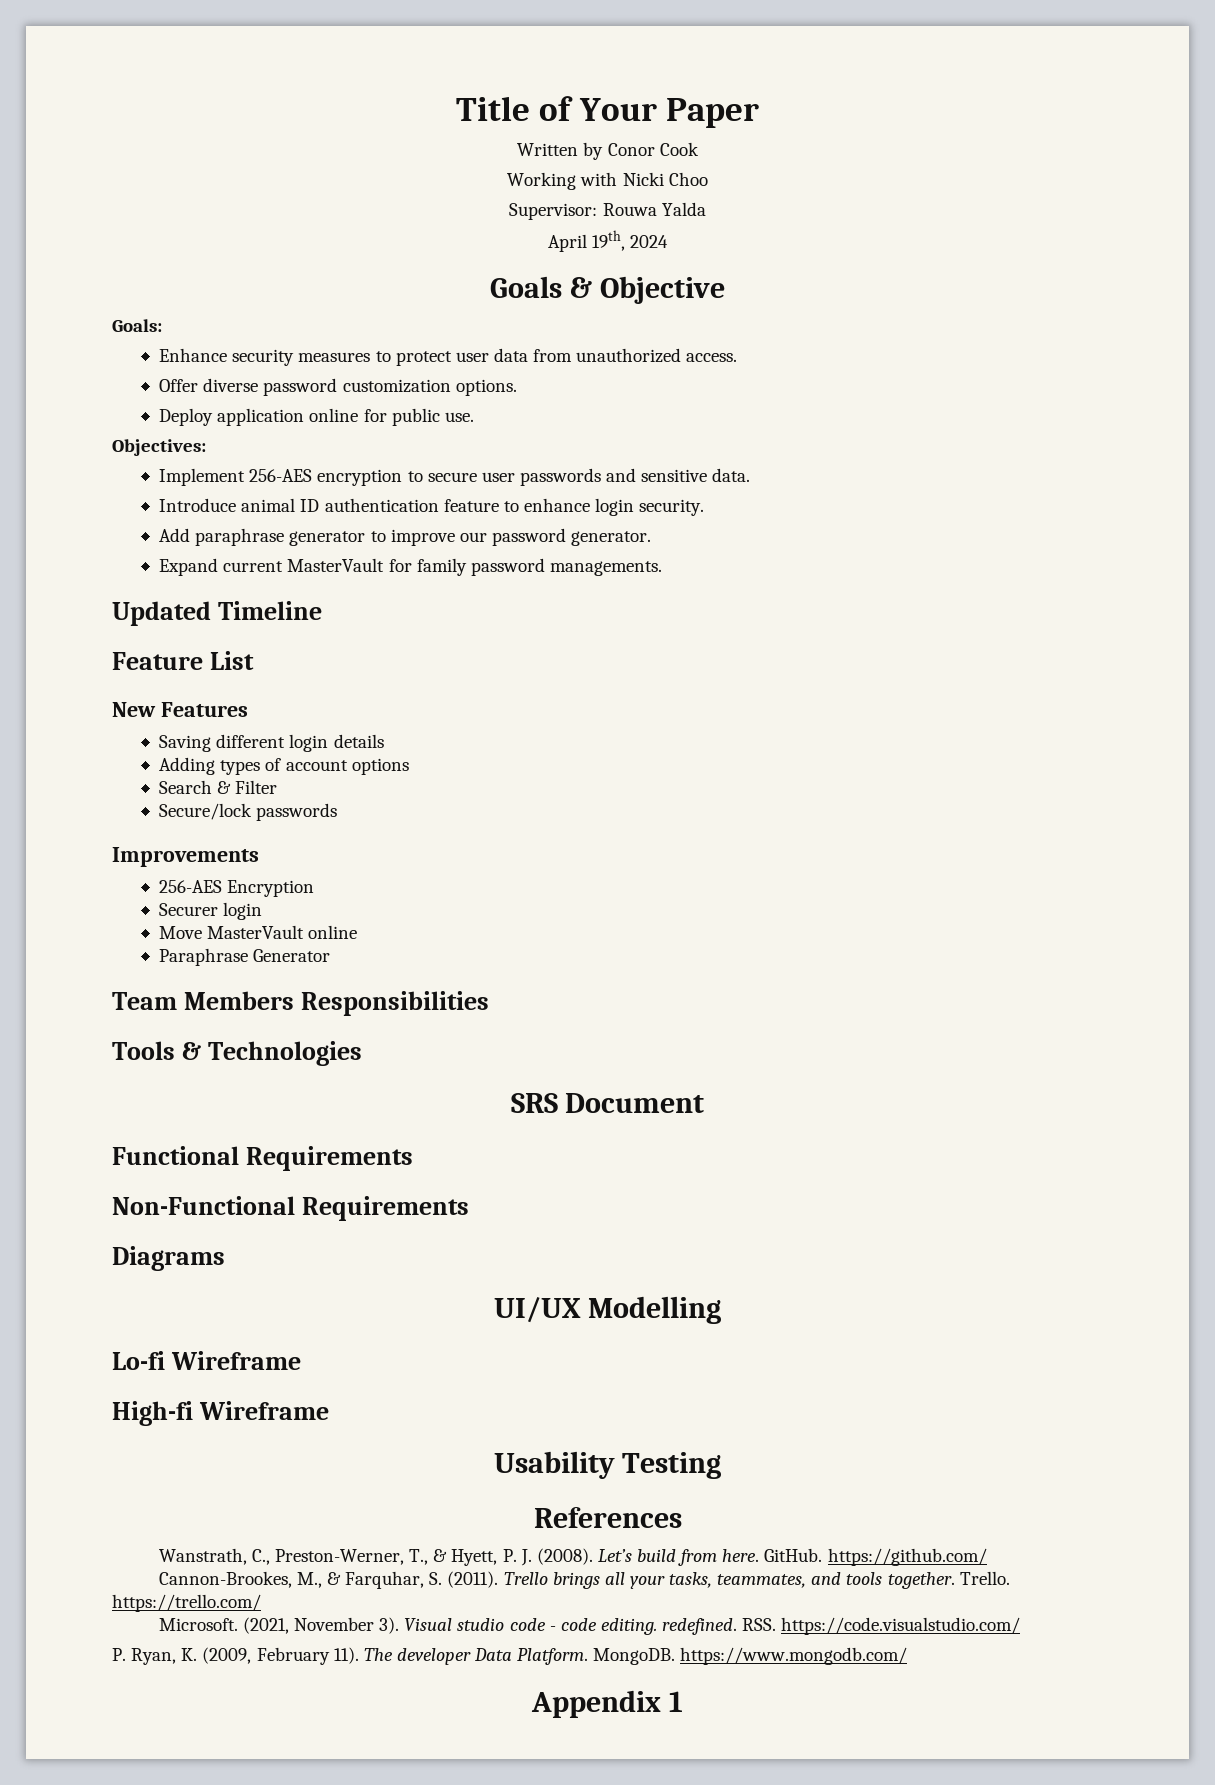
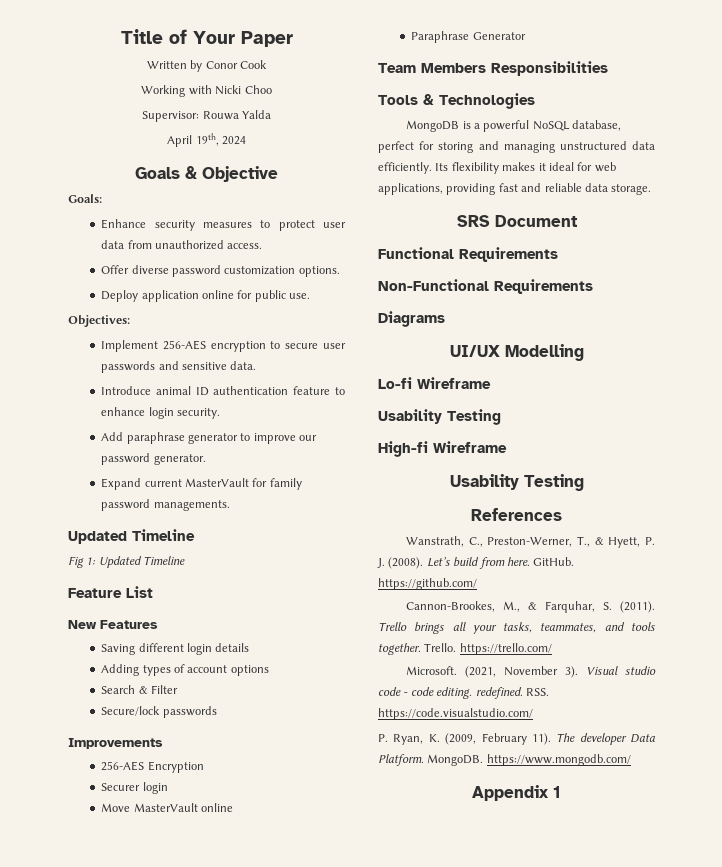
+ Fig 1: Updated Timeline
+ MongoDB is a powerful NoSQL database, perfect for storing and managing unstructured data efficiently. Its flexibility makes it ideal for web applications, providing fast and reliable data storage.
  Lo-fi Wireframe
+ Usability Testing

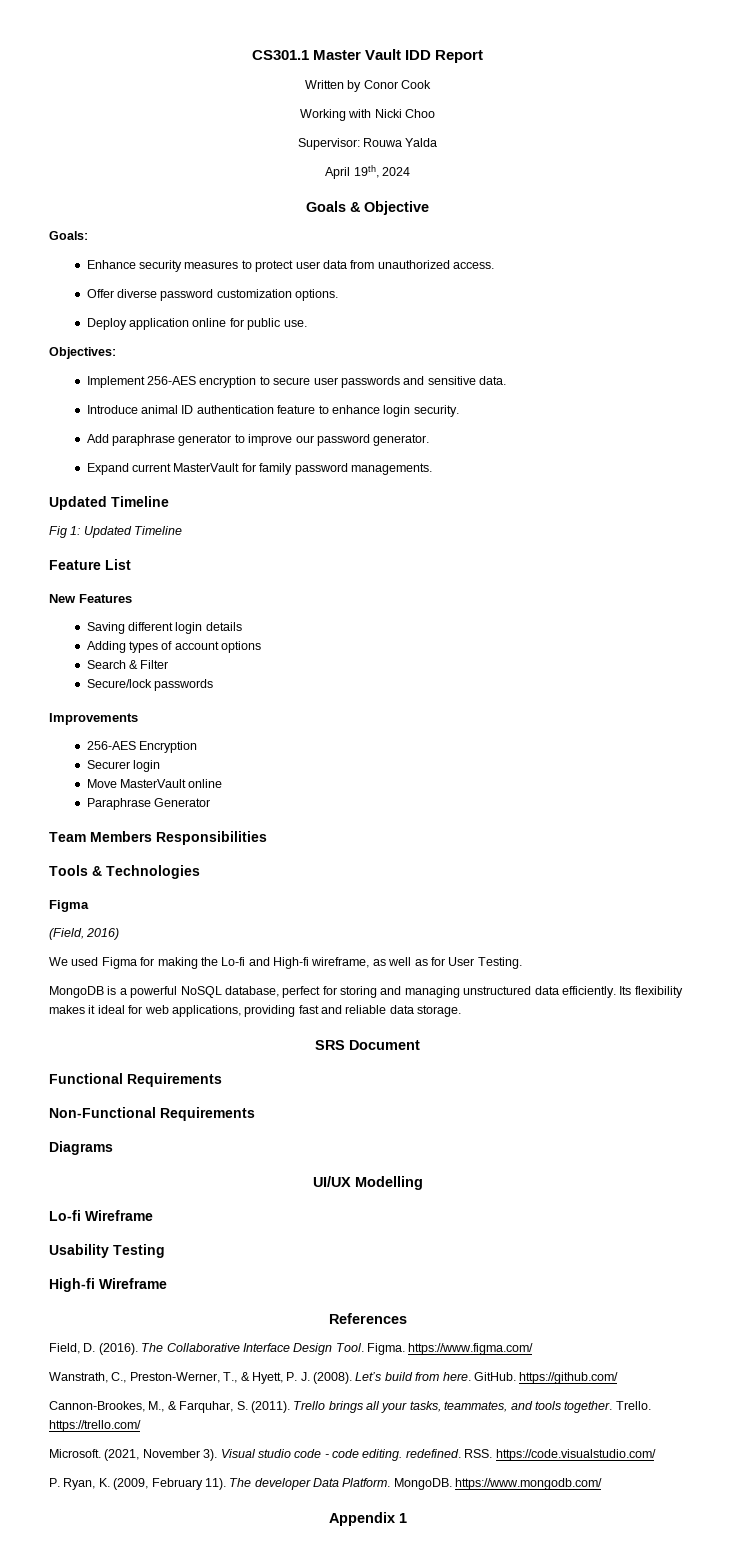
- Title of Your Paper
+ CS301.1 Master Vault IDD Report
  Tools & Technologies
+ Figma
+ (Field, 2016)
+ We used Figma for making the Lo-fi and High-fi wireframe, as well as for User Testing.
  High-fi Wireframe
- Usability Testing
  References
+ Field, D. (2016). The Collaborative Interface Design Tool. Figma. https://www.figma.com/

